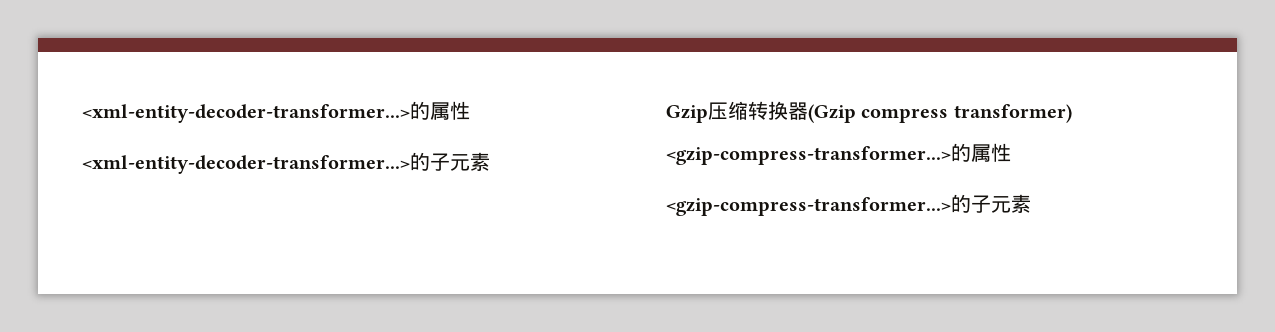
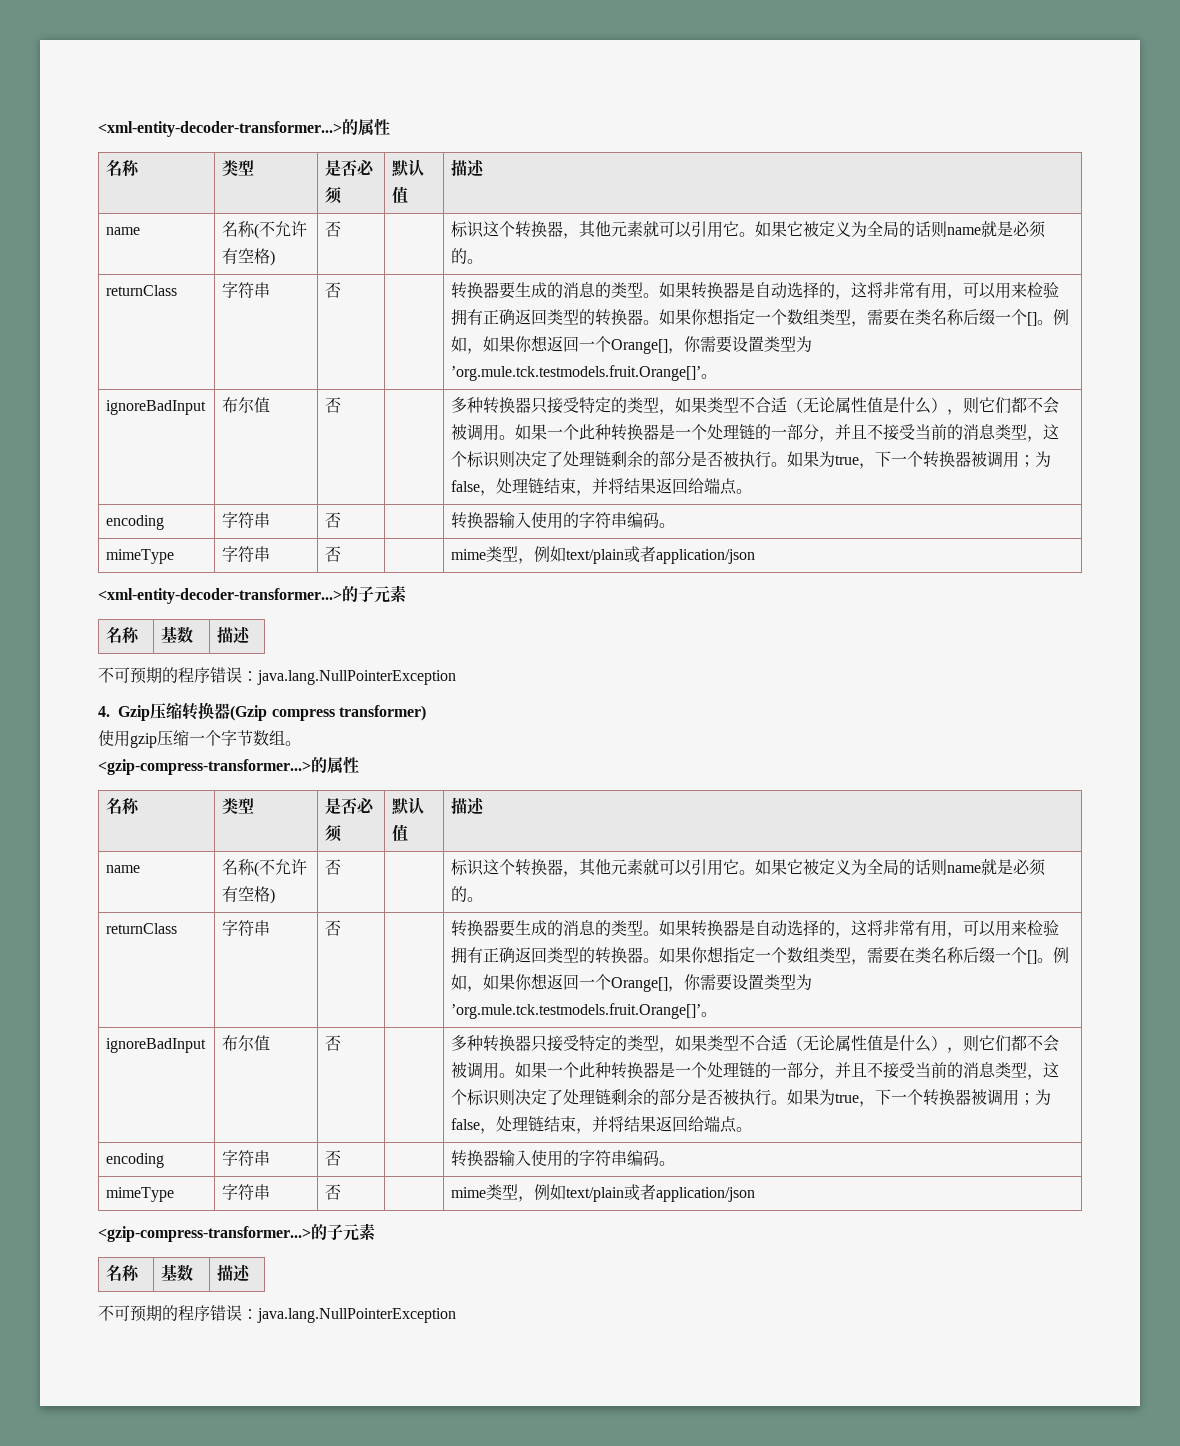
  <xml-entity-decoder-transformer...>的属性
+ 名称 | 类型 | 是否必须 | 默认值 | 描述
+ name | 名称(不允许有空格) | 否 | | 标识这个转换器，其他元素就可以引用它。如果它被定义为全局的话则name就是必须的。
+ returnClass | 字符串 | 否 | | 转换器要生成的消息的类型。如果转换器是自动选择的，这将非常有用，可以用来检验拥有正确返回类型的转换器。如果你想指定一个数组类型，需要在类名称后缀一个[]。例如，如果你想返回一个Orange[]，你需要设置类型为’org.mule.tck.testmodels.fruit.Orange[]’。
+ ignoreBadInput | 布尔值 | 否 | | 多种转换器只接受特定的类型，如果类型不合适（无论属性值是什么），则它们都不会被调用。如果一个此种转换器是一个处理链的一部分，并且不接受当前的消息类型，这个标识则决定了处理链剩余的部分是否被执行。如果为true，下一个转换器被调用；为false，处理链结束，并将结果返回给端点。
+ encoding | 字符串 | 否 | | 转换器输入使用的字符串编码。
+ mimeType | 字符串 | 否 | | mime类型，例如text/plain或者application/json
  <xml-entity-decoder-transformer...>的子元素
- Gzip压缩转换器(Gzip compress transformer)
+ 名称 | 基数 | 描述
+ 不可预期的程序错误：java.lang.NullPointerException
+ 4. Gzip压缩转换器(Gzip compress transformer)
+ 使用gzip压缩一个字节数组。
  <gzip-compress-transformer...>的属性
+ 名称 | 类型 | 是否必须 | 默认值 | 描述
+ name | 名称(不允许有空格) | 否 | | 标识这个转换器，其他元素就可以引用它。如果它被定义为全局的话则name就是必须的。
+ returnClass | 字符串 | 否 | | 转换器要生成的消息的类型。如果转换器是自动选择的，这将非常有用，可以用来检验拥有正确返回类型的转换器。如果你想指定一个数组类型，需要在类名称后缀一个[]。例如，如果你想返回一个Orange[]，你需要设置类型为’org.mule.tck.testmodels.fruit.Orange[]’。
+ ignoreBadInput | 布尔值 | 否 | | 多种转换器只接受特定的类型，如果类型不合适（无论属性值是什么），则它们都不会被调用。如果一个此种转换器是一个处理链的一部分，并且不接受当前的消息类型，这个标识则决定了处理链剩余的部分是否被执行。如果为true，下一个转换器被调用；为false，处理链结束，并将结果返回给端点。
+ encoding | 字符串 | 否 | | 转换器输入使用的字符串编码。
+ mimeType | 字符串 | 否 | | mime类型，例如text/plain或者application/json
  <gzip-compress-transformer...>的子元素
+ 名称 | 基数 | 描述
+ 不可预期的程序错误：java.lang.NullPointerException

